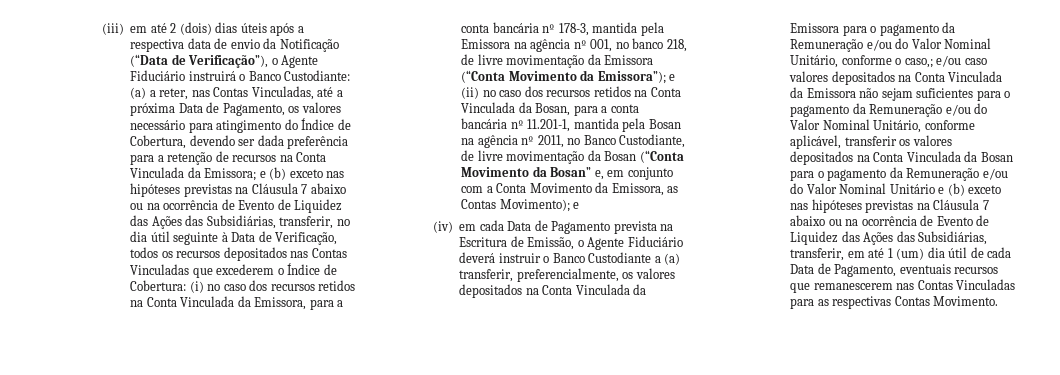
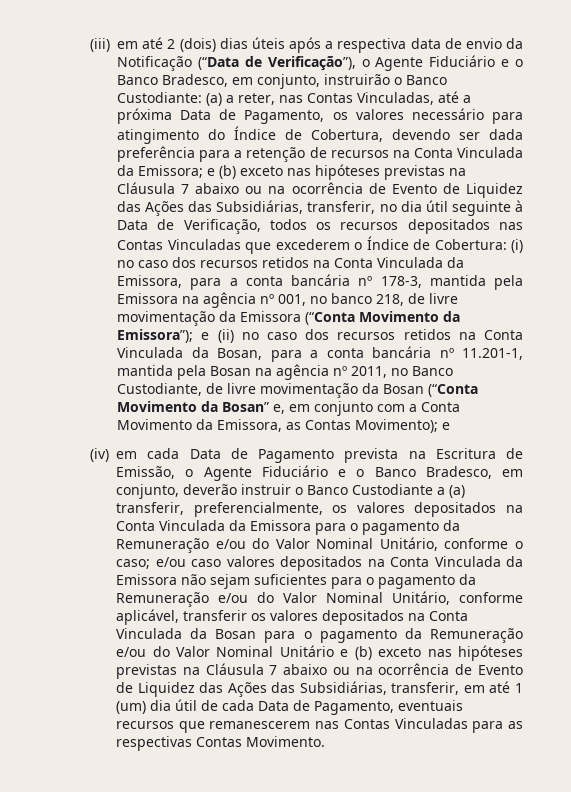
- (iii) em até 2 (dois) dias úteis após a respectiva data de envio da Notificação (“Data de Verificação”), o Agente Fiduciário instruirá o Banco Custodiante:
+ (iii) em até 2 (dois) dias úteis após a respectiva data de envio da Notificação (“Data de Verificação”), o Agente Fiduciário e o Banco Bradesco, em conjunto, instruirão o Banco Custodiante:
- (iv) em cada Data de Pagamento prevista na Escritura de Emissão, o Agente Fiduciário deverá instruir o Banco Custodiante a (a) transferir, preferencialmente, os valores depositados na Conta Vinculada da Emissora para o pagamento da Remuneração e/ou do Valor Nominal Unitário, conforme o caso,;
+ (iv) em cada Data de Pagamento prevista na Escritura de Emissão, o Agente Fiduciário e o Banco Bradesco, em conjunto, deverão instruir o Banco Custodiante a (a) transferir, preferencialmente, os valores depositados na Conta Vinculada da Emissora para o pagamento da Remuneração e/ou do Valor Nominal Unitário, conforme o caso;

